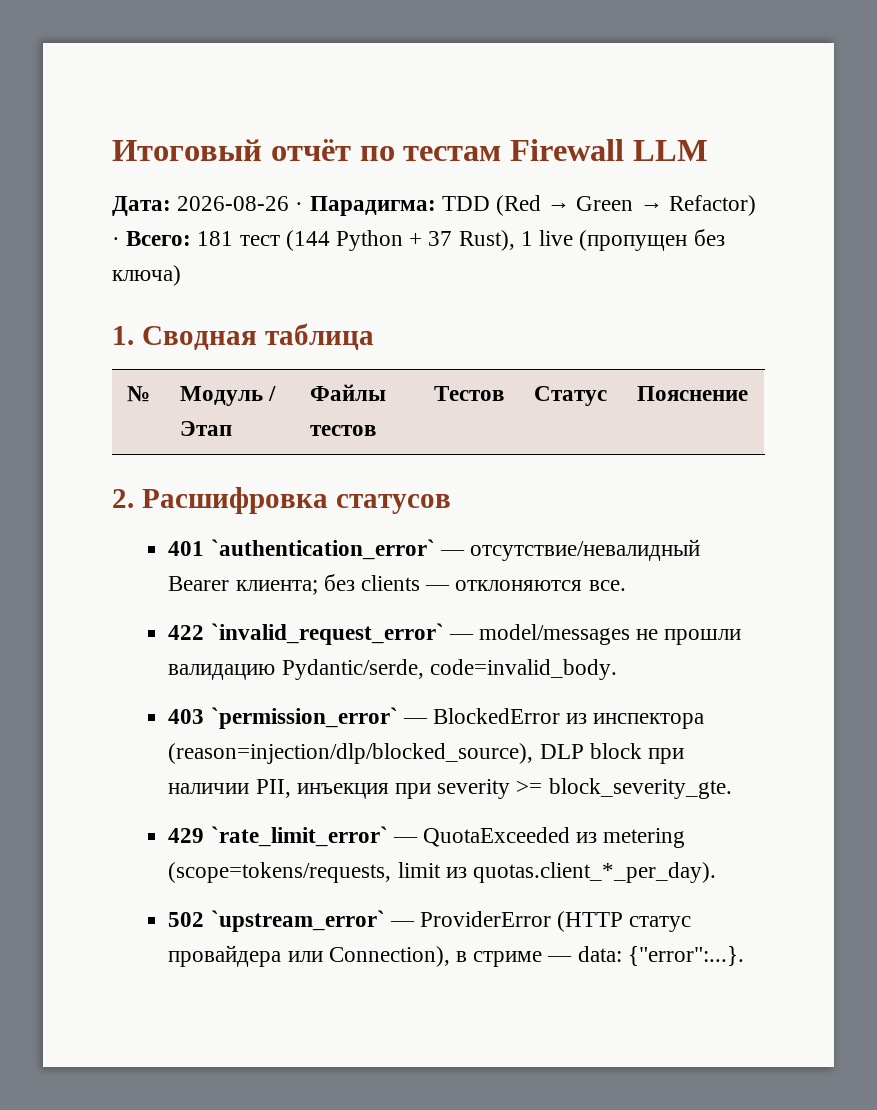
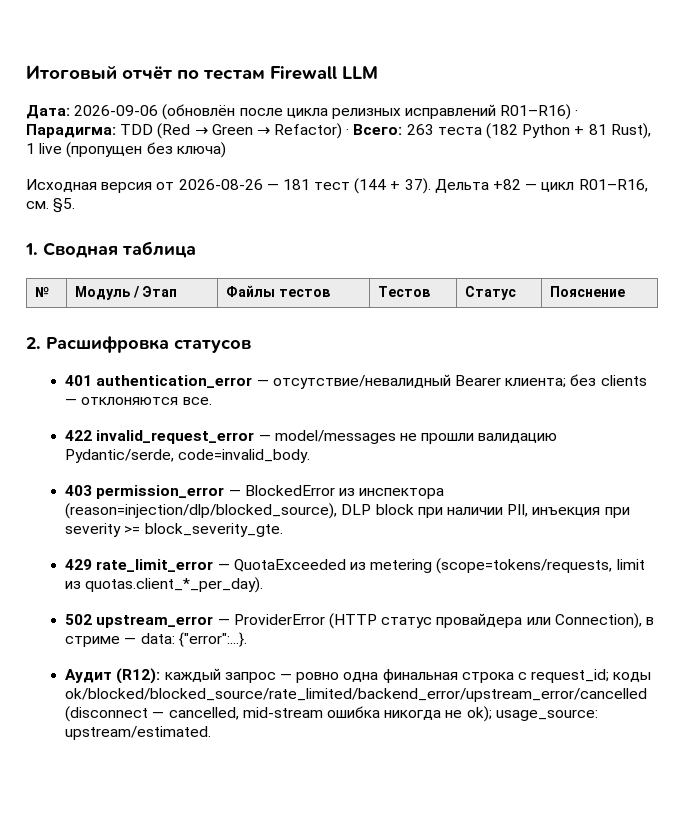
- Дата: 2026-08-26 · Парадигма: TDD (Red → Green → Refactor) · Всего: 181 тест (144 Python + 37 Rust), 1 live (пропущен без ключа)
+ Дата: 2026-09-06 (обновлён после цикла релизных исправлений R01–R16) · Парадигма: TDD (Red → Green → Refactor) · Всего: 263 теста (182 Python + 81 Rust), 1 live (пропущен без ключа)
+ Исходная версия от 2026-08-26 — 181 тест (144 + 37). Дельта +82 — цикл R01–R16, см. §5.
- 401 `authentication_error` — отсутствие/невалидный Bearer клиента; без clients — отклоняются все.
+ 401 authentication_error — отсутствие/невалидный Bearer клиента; без clients — отклоняются все.
- 422 `invalid_request_error` — model/messages не прошли валидацию Pydantic/serde, code=invalid_body.
+ 422 invalid_request_error — model/messages не прошли валидацию Pydantic/serde, code=invalid_body.
- 403 `permission_error` — BlockedError из инспектора (reason=injection/dlp/blocked_source), DLP block при наличии PII, инъекция при severity >= block_severity_gte.
+ 403 permission_error — BlockedError из инспектора (reason=injection/dlp/blocked_source), DLP block при наличии PII, инъекция при severity >= block_severity_gte.
- 429 `rate_limit_error` — QuotaExceeded из metering (scope=tokens/requests, limit из quotas.client_*_per_day).
+ 429 rate_limit_error — QuotaExceeded из metering (scope=tokens/requests, limit из quotas.client_*_per_day).
- 502 `upstream_error` — ProviderError (HTTP статус провайдера или Connection), в стриме — data: {"error":...}.
+ 502 upstream_error — ProviderError (HTTP статус провайдера или Connection), в стриме — data: {"error":...}.
+ Аудит (R12): каждый запрос — ровно одна финальная строка с request_id; коды ok/blocked/blocked_source/rate_limited/backend_error/upstream_error/cancelled (disconnect — cancelled, mid-stream ошибка никогда не ok); usage_source: upstream/estimated.

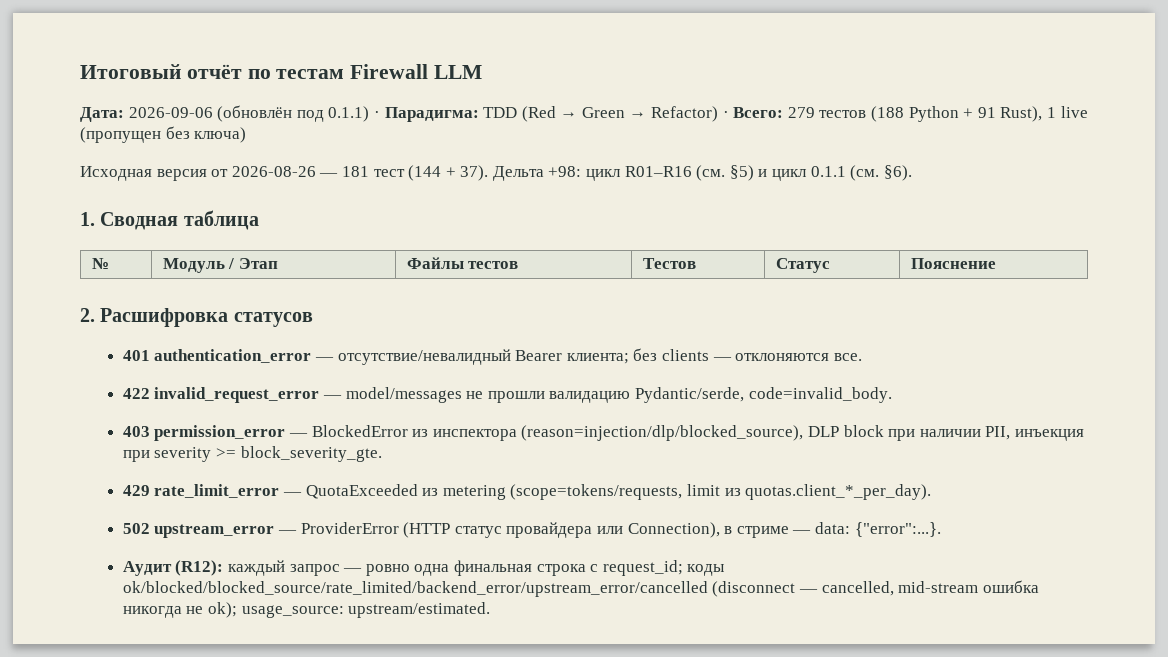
- Дата: 2026-09-06 (обновлён после цикла релизных исправлений R01–R16) · Парадигма: TDD (Red → Green → Refactor) · Всего: 263 теста (182 Python + 81 Rust), 1 live (пропущен без ключа)
+ Дата: 2026-09-06 (обновлён под 0.1.1) · Парадигма: TDD (Red → Green → Refactor) · Всего: 279 тестов (188 Python + 91 Rust), 1 live (пропущен без ключа)
- Дельта +82 — цикл R01–R16, см. §5.
+ Дельта +98: цикл R01–R16 (см. §5) и цикл 0.1.1 (см. §6).

